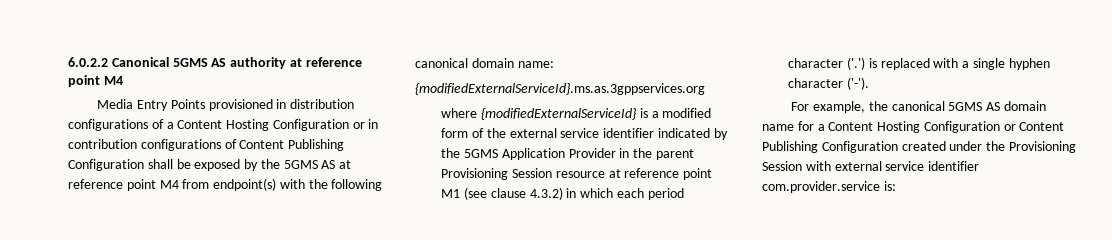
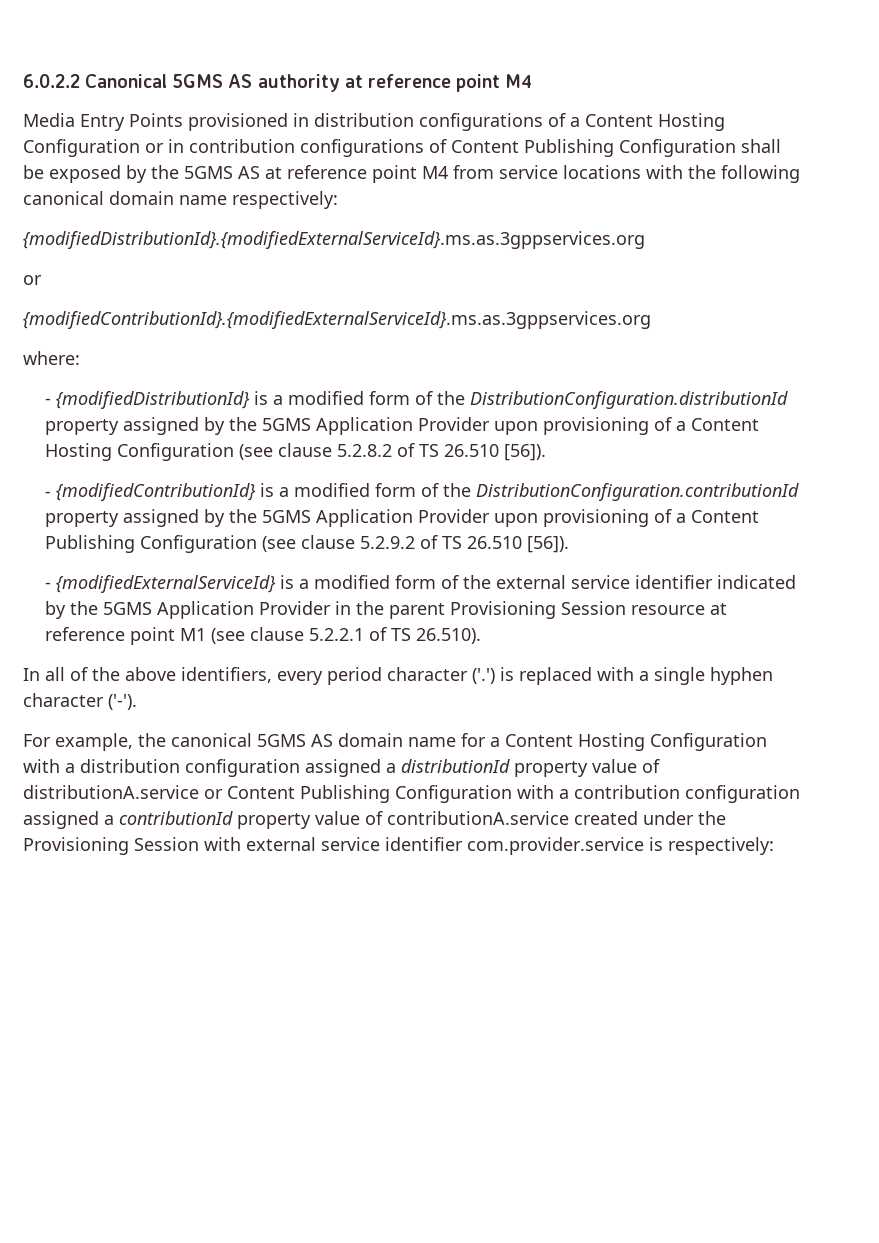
- Media Entry Points provisioned in distribution configurations of a Content Hosting Configuration or in contribution configurations of Content Publishing Configuration shall be exposed by the 5GMS AS at reference point M4 from endpoint(s) with the following canonical domain name:
- {modifiedExternalServiceId}.ms.as.3gppservices.org
- where {modifiedExternalServiceId} is a modified form of the external service identifier indicated by the 5GMS Application Provider in the parent Provisioning Session resource at reference point M1 (see clause 4.3.2) in which each period character ('.') is replaced with a single hyphen character ('-').
+ Media Entry Points provisioned in distribution configurations of a Content Hosting Configuration or in contribution configurations of Content Publishing Configuration shall be exposed by the 5GMS AS at reference point M4 from service locations with the following canonical domain name respectively:
+ {modifiedDistributionId}.{modifiedExternalServiceId}.ms.as.3gppservices.org
+ or
+ {modifiedContributionId}.{modifiedExternalServiceId}.ms.as.3gppservices.org
+ where:
+ - {modifiedDistributionId} is a modified form of the DistributionConfiguration.distributionId property assigned by the 5GMS Application Provider upon provisioning of a Content Hosting Configuration (see clause 5.2.8.2 of TS 26.510 [56]).
+ - {modifiedContributionId} is a modified form of the DistributionConfiguration.contributionId property assigned by the 5GMS Application Provider upon provisioning of a Content Publishing Configuration (see clause 5.2.9.2 of TS 26.510 [56]).
+ - {modifiedExternalServiceId} is a modified form of the external service identifier indicated by the 5GMS Application Provider in the parent Provisioning Session resource at reference point M1 (see clause 5.2.2.1 of TS 26.510).
+ In all of the above identifiers, every period character ('.') is replaced with a single hyphen character ('-').
- For example, the canonical 5GMS AS domain name for a Content Hosting Configuration or Content Publishing Configuration created under the Provisioning Session with external service identifier com.provider.service is:
+ For example, the canonical 5GMS AS domain name for a Content Hosting Configuration with a distribution configuration assigned a distributionId property value of distributionA.service or Content Publishing Configuration with a contribution configuration assigned a contributionId property value of contributionA.service created under the Provisioning Session with external service identifier com.provider.service is respectively:

